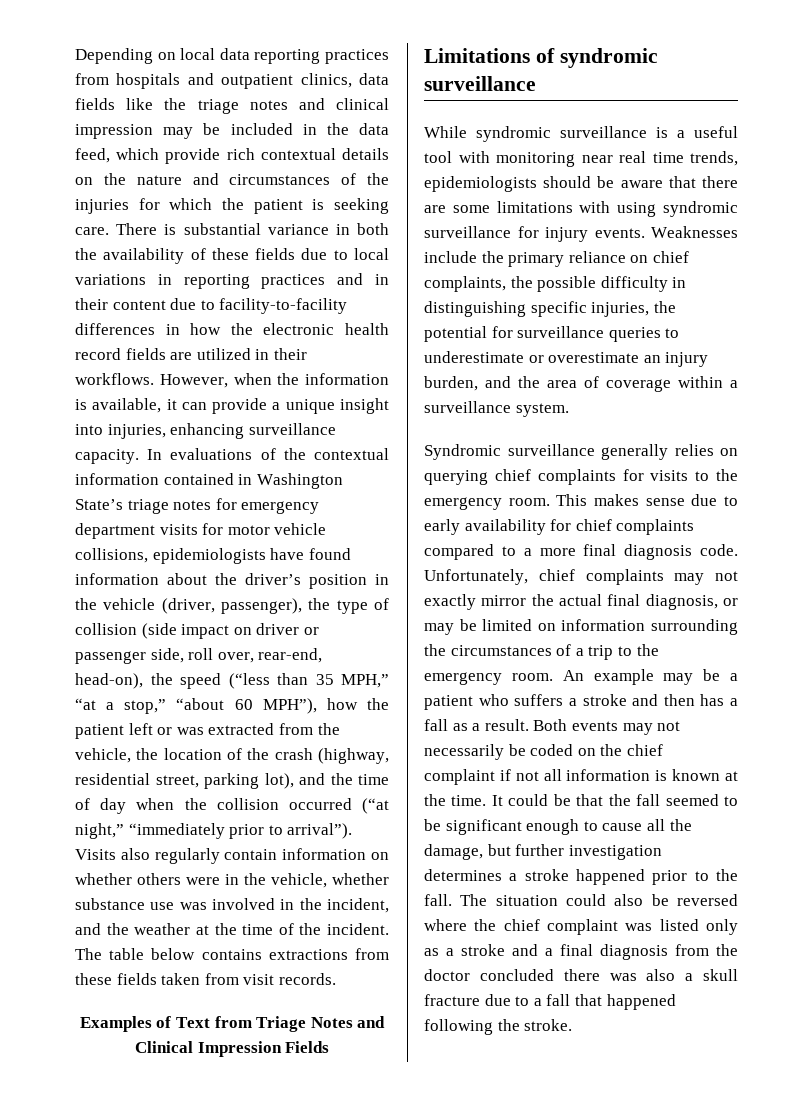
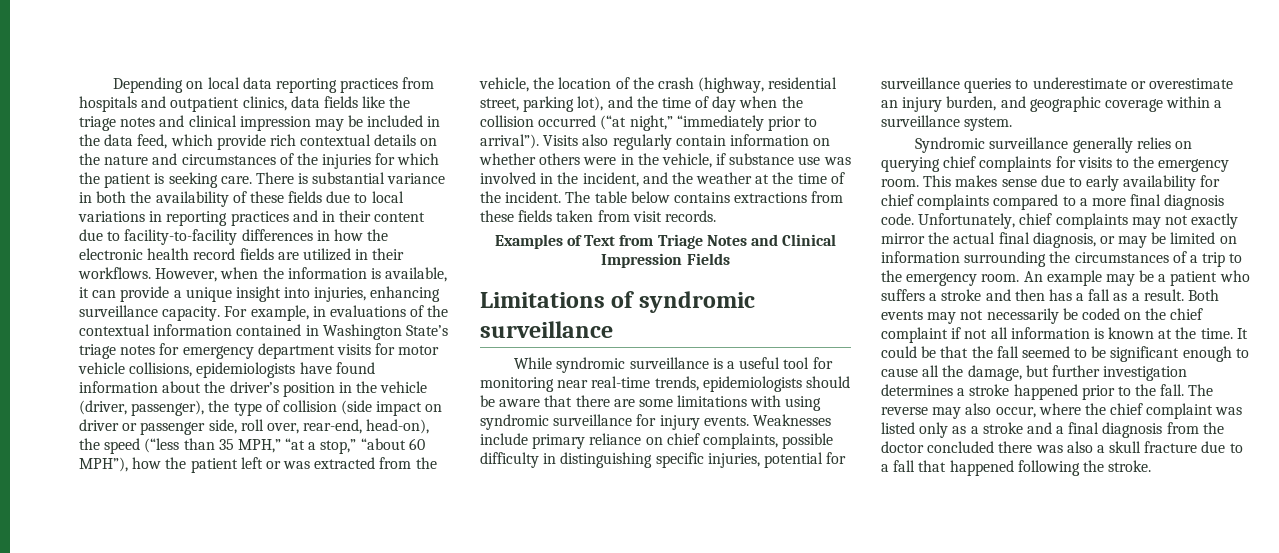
- In evaluations of the contextual information contained in Washington State’s triage notes for emergency department visits for motor vehicle collisions, epidemiologists have found information about the driver’s position in the vehicle (driver, passenger), the type of collision (side impact on driver or passenger side, roll over, rear-end, head-on), the speed (“less than 35 MPH,” “at a stop,” “about 60 MPH”), how the patient left or was extracted from the vehicle, the location of the crash (highway, residential street, parking lot), and the time of day when the collision occurred (“at night,” “immediately prior to arrival”).
+ For example, in evaluations of the contextual information contained in Washington State’s triage notes for emergency department visits for motor vehicle collisions, epidemiologists have found information about the driver’s position in the vehicle (driver, passenger), the type of collision (side impact on driver or passenger side, roll over, rear-end, head-on), the speed (“less than 35 MPH,” “at a stop,” “about 60 MPH”), how the patient left or was extracted from the vehicle, the location of the crash (highway, residential street, parking lot), and the time of day when the collision occurred (“at night,” “immediately prior to arrival”).
- Visits also regularly contain information on whether others were in the vehicle, whether substance use was involved in the incident, and the weather at the time of the incident.
+ Visits also regularly contain information on whether others were in the vehicle, if substance use was involved in the incident, and the weather at the time of the incident.
- While syndromic surveillance is a useful tool with monitoring near real time trends, epidemiologists should be aware that there are some limitations with using syndromic surveillance for injury events.
+ While syndromic surveillance is a useful tool for monitoring near real-time trends, epidemiologists should be aware that there are some limitations with using syndromic surveillance for injury events.
- Weaknesses include the primary reliance on chief complaints, the possible difficulty in distinguishing specific injuries, the potential for surveillance queries to underestimate or overestimate an injury burden, and the area of coverage within a surveillance system.
+ Weaknesses include primary reliance on chief complaints, possible difficulty in distinguishing specific injuries, potential for surveillance queries to underestimate or overestimate an injury burden, and geographic coverage within a surveillance system.
- The situation could also be reversed where the chief complaint was listed only as a stroke and a final diagnosis from the doctor concluded there was also a skull fracture due to a fall that happened following the stroke.
+ The reverse may also occur, where the chief complaint was listed only as a stroke and a final diagnosis from the doctor concluded there was also a skull fracture due to a fall that happened following the stroke.

